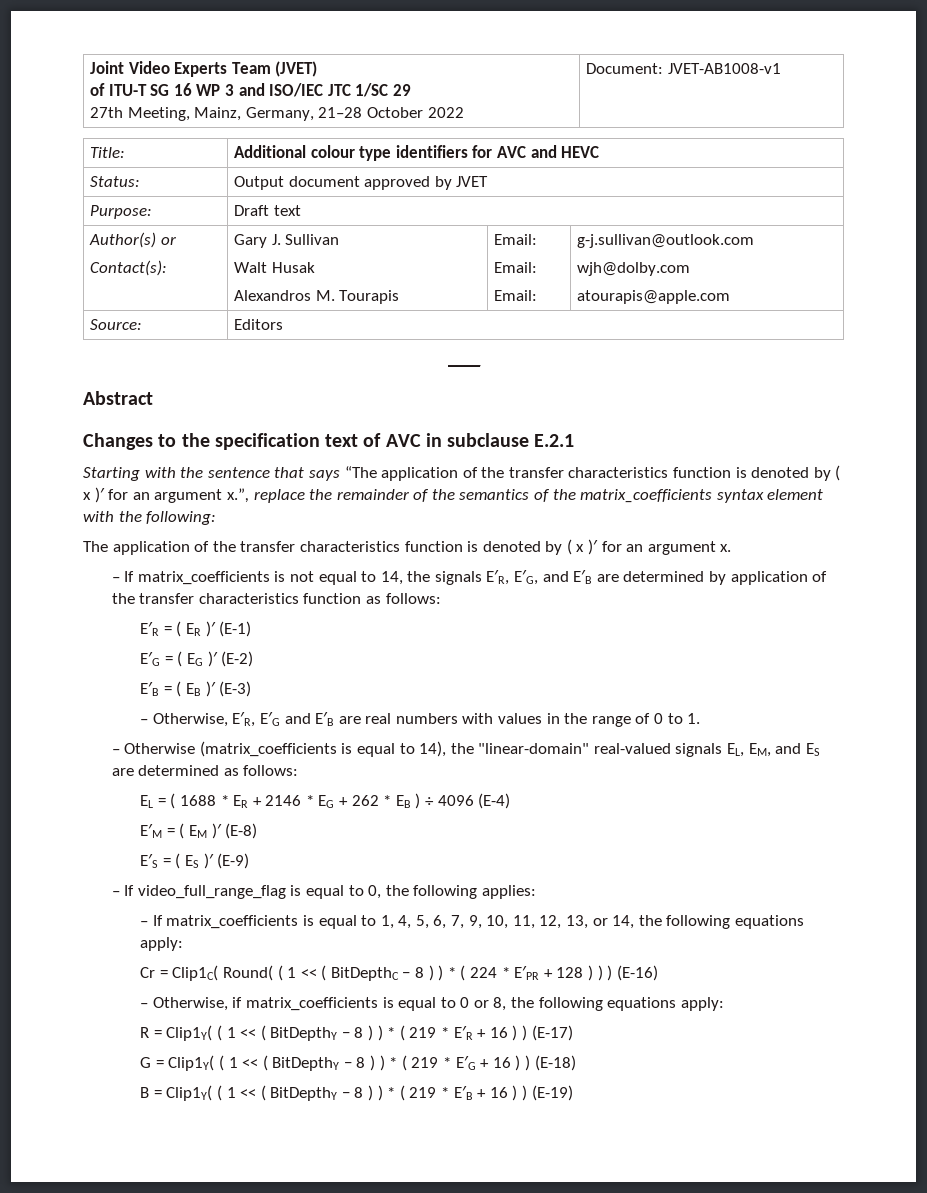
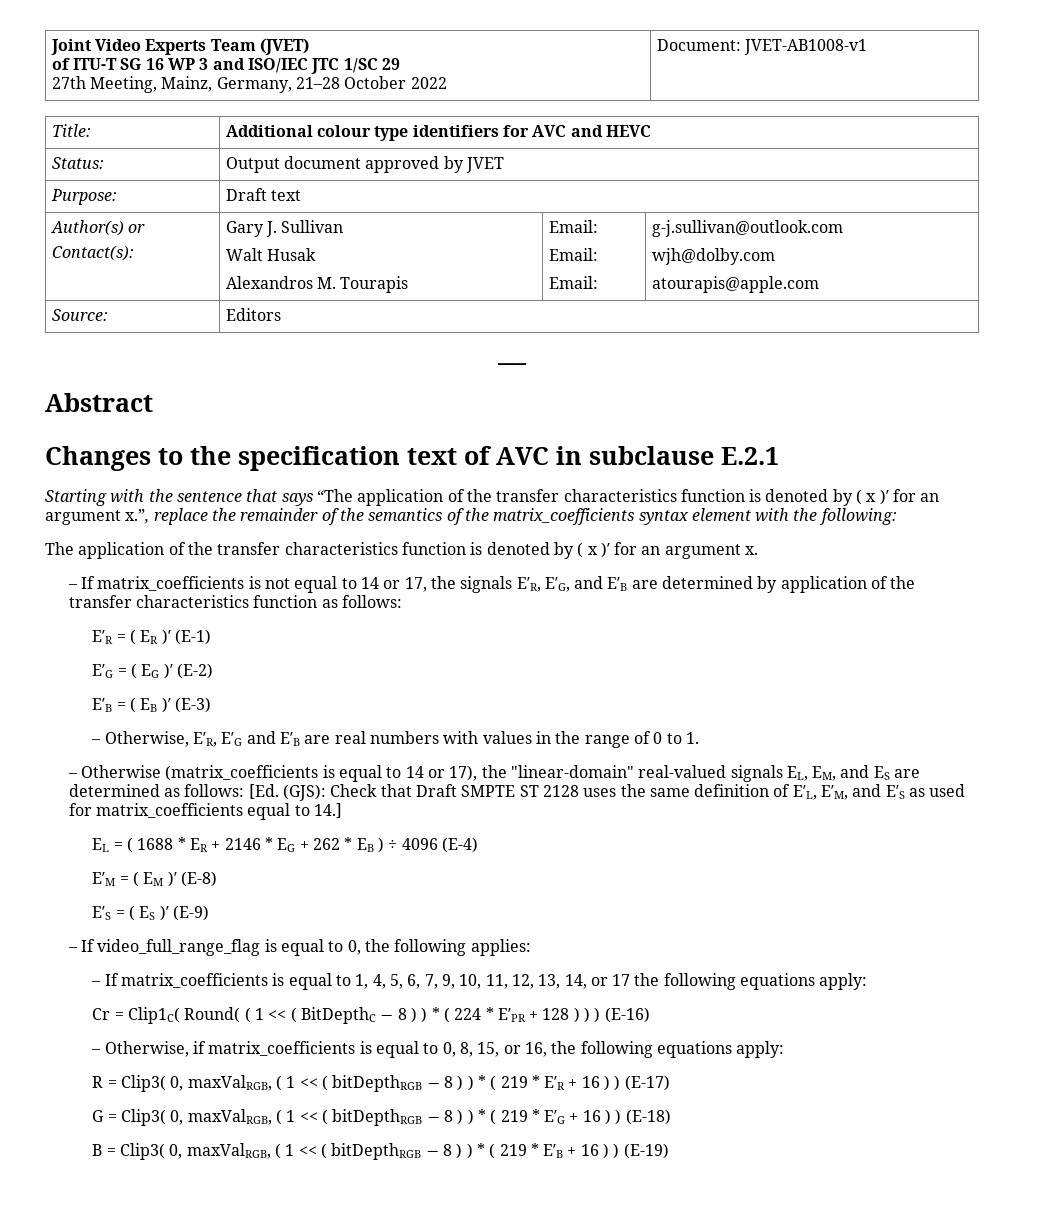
- – If matrix_coefficients is not equal to 14, the signals E′R, E′G, and E′B are determined by application of the transfer characteristics function as follows:
+ – If matrix_coefficients is not equal to 14 or 17, the signals E′R, E′G, and E′B are determined by application of the transfer characteristics function as follows:
- – Otherwise (matrix_coefficients is equal to 14), the "linear-domain" real-valued signals EL, EM, and ES are determined as follows:
+ – Otherwise (matrix_coefficients is equal to 14 or 17), the "linear-domain" real-valued signals EL, EM, and ES are determined as follows: [Ed. (GJS): Check that Draft SMPTE ST 2128 uses the same definition of E′L, E′M, and E′S as used for matrix_coefficients equal to 14.]
- – If matrix_coefficients is equal to 1, 4, 5, 6, 7, 9, 10, 11, 12, 13, or 14, the following equations apply:
+ – If matrix_coefficients is equal to 1, 4, 5, 6, 7, 9, 10, 11, 12, 13, 14, or 17 the following equations apply:
- – Otherwise, if matrix_coefficients is equal to 0 or 8, the following equations apply:
+ – Otherwise, if matrix_coefficients is equal to 0, 8, 15, or 16, the following equations apply:
- R = Clip1Y( ( 1 << ( BitDepthY − 8 ) ) * ( 219 * E′R + 16 ) ) (E-17)
+ R = Clip3( 0, maxValRGB, ( 1 << ( bitDepthRGB − 8 ) ) * ( 219 * E′R + 16 ) ) (E-17)
- G = Clip1Y( ( 1 << ( BitDepthY − 8 ) ) * ( 219 * E′G + 16 ) ) (E-18)
+ G = Clip3( 0, maxValRGB, ( 1 << ( bitDepthRGB − 8 ) ) * ( 219 * E′G + 16 ) ) (E-18)
- B = Clip1Y( ( 1 << ( BitDepthY − 8 ) ) * ( 219 * E′B + 16 ) ) (E-19)
+ B = Clip3( 0, maxValRGB, ( 1 << ( bitDepthRGB − 8 ) ) * ( 219 * E′B + 16 ) ) (E-19)

